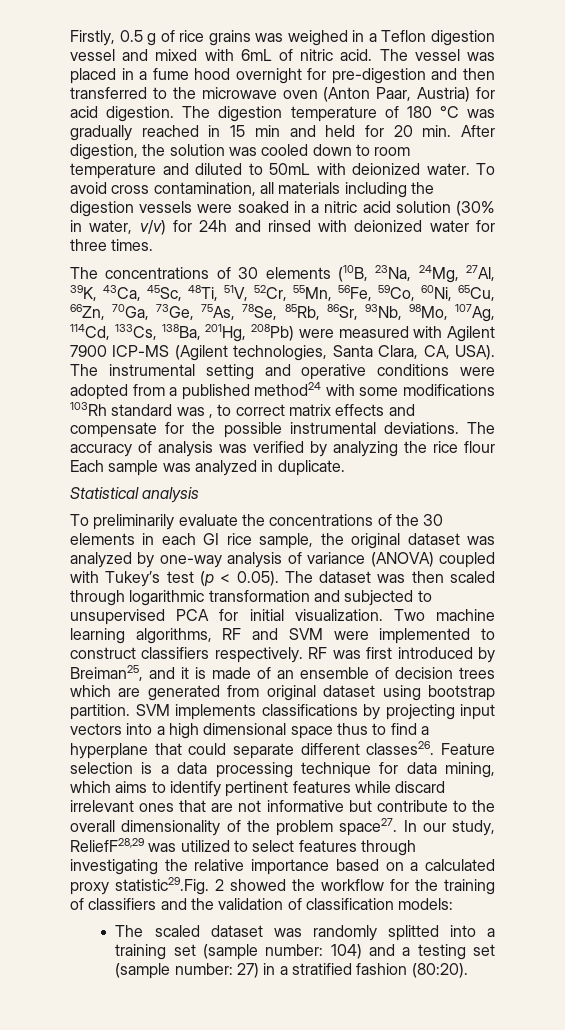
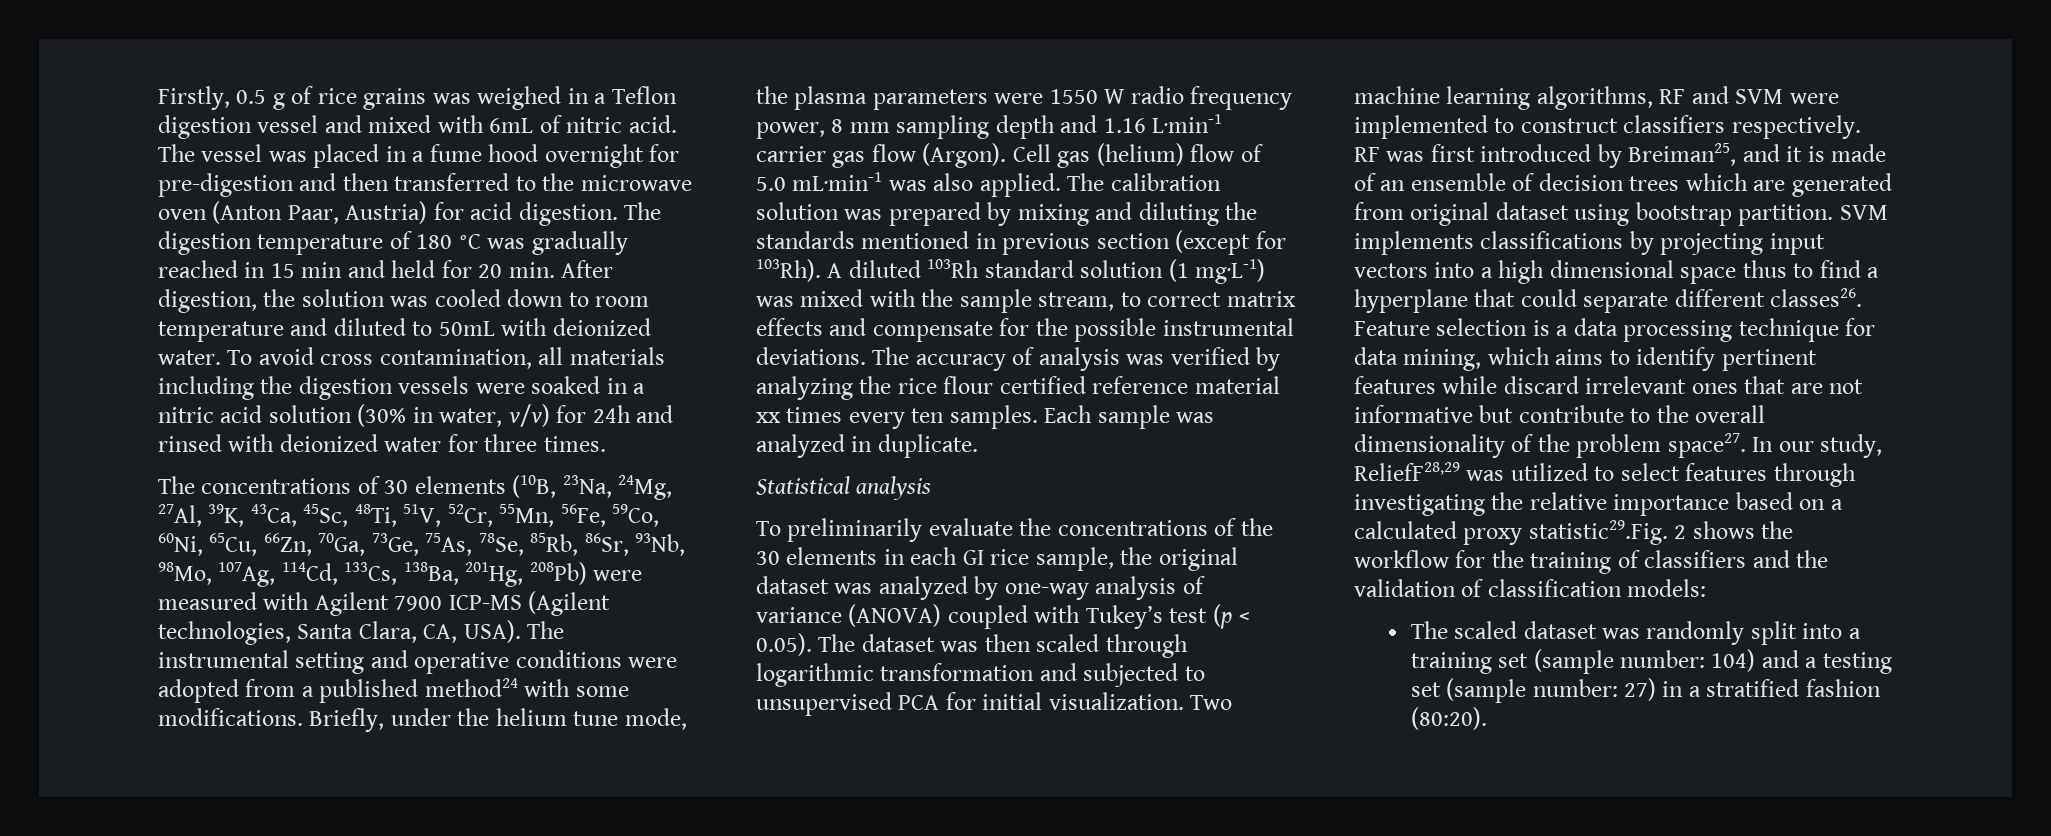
- The instrumental setting and operative conditions were adopted from a published method24 with some modifications 103Rh standard was , to correct matrix effects and compensate for the possible instrumental deviations.
+ The instrumental setting and operative conditions were adopted from a published method24 with some modifications. Briefly, under the helium tune mode, the plasma parameters were 1550 W radio frequency power, 8 mm sampling depth and 1.16 L·min-1 carrier gas flow (Argon). Cell gas (helium) flow of 5.0 mL·min-1 was also applied. The calibration solution was prepared by mixing and diluting the standards mentioned in previous section (except for 103Rh). A diluted 103Rh standard solution (1 mg·L-1) was mixed with the sample stream, to correct matrix effects and compensate for the possible instrumental deviations.
- The accuracy of analysis was verified by analyzing the rice flour Each sample was analyzed in duplicate.
+ The accuracy of analysis was verified by analyzing the rice flour certified reference material xx times every ten samples. Each sample was analyzed in duplicate.
- In our study, ReliefF28,29 was utilized to select features through investigating the relative importance based on a calculated proxy statistic29.Fig. 2 showed the workflow for the training of classifiers and the validation of classification models:
+ In our study, ReliefF28,29 was utilized to select features through investigating the relative importance based on a calculated proxy statistic29.Fig. 2 shows the workflow for the training of classifiers and the validation of classification models:
- The scaled dataset was randomly splitted into a training set (sample number: 104) and a testing set (sample number: 27) in a stratified fashion (80:20).
+ The scaled dataset was randomly split into a training set (sample number: 104) and a testing set (sample number: 27) in a stratified fashion (80:20).

